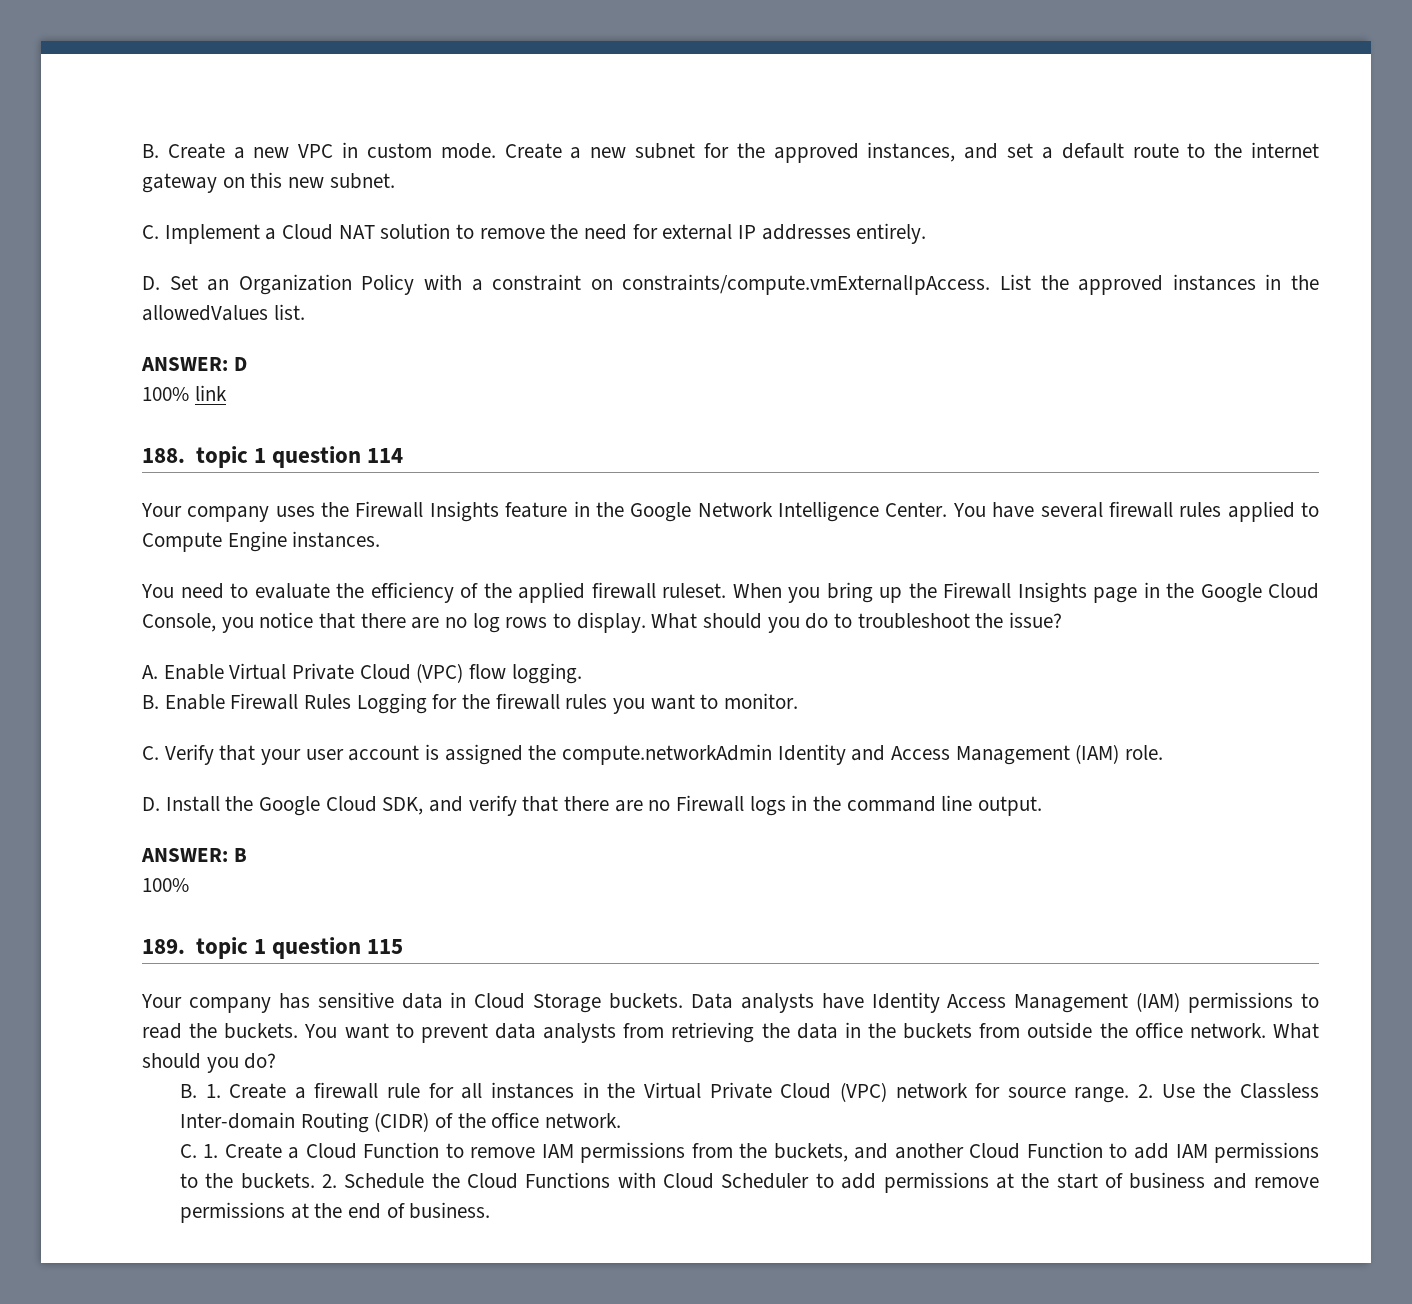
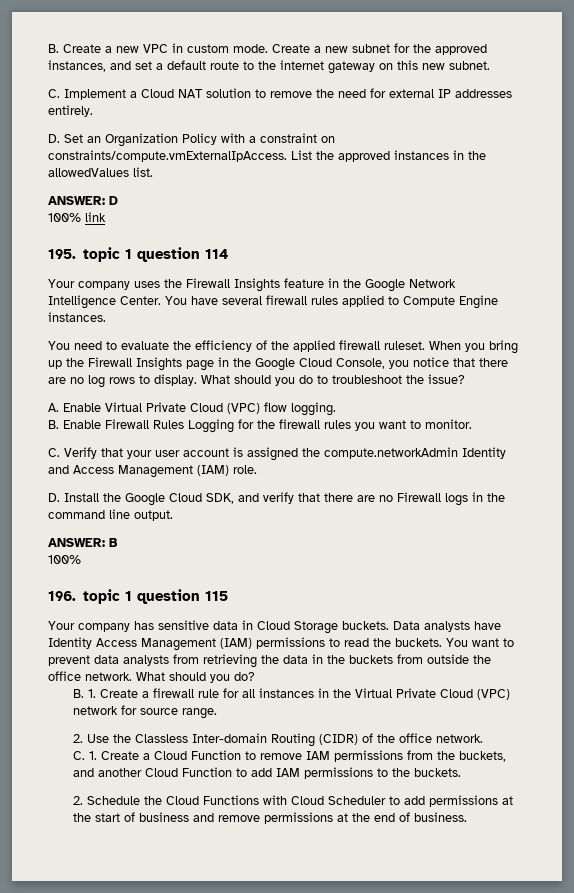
- 188. topic 1 question 114
+ 195. topic 1 question 114
- 189. topic 1 question 115
+ 196. topic 1 question 115
- B. 1. Create a firewall rule for all instances in the Virtual Private Cloud (VPC) network for source range. 2. Use the Classless Inter-domain Routing (CIDR) of the office network.
+ B. 1. Create a firewall rule for all instances in the Virtual Private Cloud (VPC) network for source range.
+ 2. Use the Classless Inter-domain Routing (CIDR) of the office network.
- C. 1. Create a Cloud Function to remove IAM permissions from the buckets, and another Cloud Function to add IAM permissions to the buckets. 2. Schedule the Cloud Functions with Cloud Scheduler to add permissions at the start of business and remove permissions at the end of business.
+ C. 1. Create a Cloud Function to remove IAM permissions from the buckets, and another Cloud Function to add IAM permissions to the buckets.
+ 2. Schedule the Cloud Functions with Cloud Scheduler to add permissions at the start of business and remove permissions at the end of business.

